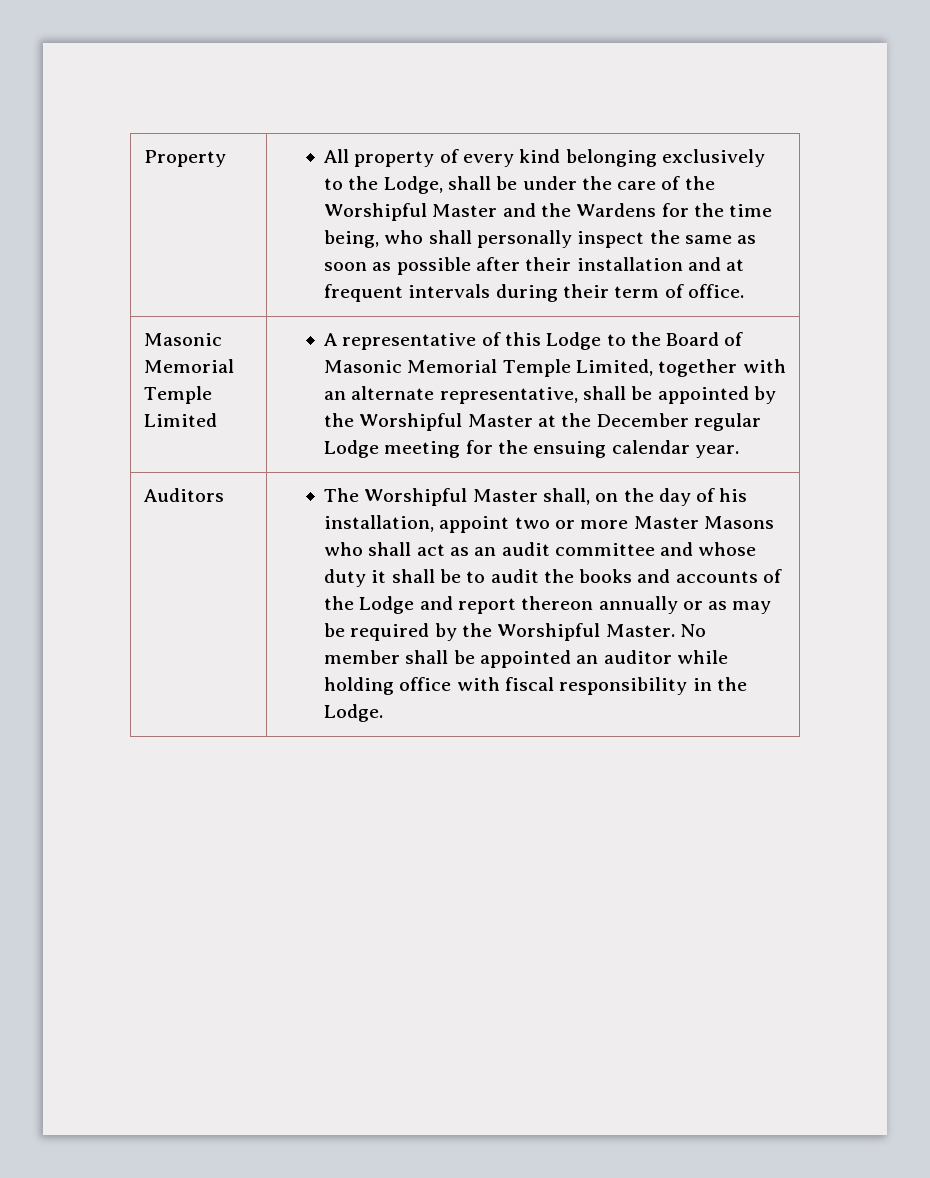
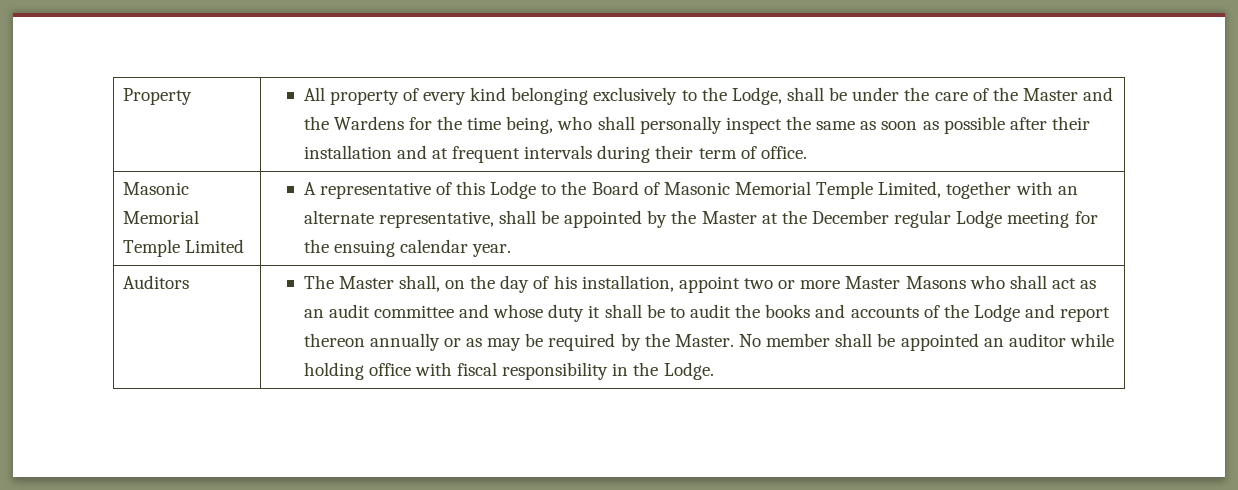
- All property of every kind belonging exclusively to the Lodge, shall be under the care of the Worshipful Master and the Wardens for the time being, who shall personally inspect the same as soon as possible after their installation and at frequent intervals during their term of office.
+ All property of every kind belonging exclusively to the Lodge, shall be under the care of the Master and the Wardens for the time being, who shall personally inspect the same as soon as possible after their installation and at frequent intervals during their term of office.
- Masonic Memorial Temple Limited | A representative of this Lodge to the Board of Masonic Memorial Temple Limited, together with an alternate representative, shall be appointed by the Worshipful Master at the December regular Lodge meeting for the ensuing calendar year.
+ Masonic Memorial Temple Limited | A representative of this Lodge to the Board of Masonic Memorial Temple Limited, together with an alternate representative, shall be appointed by the Master at the December regular Lodge meeting for the ensuing calendar year.
- The Worshipful Master shall, on the day of his installation, appoint two or more Master Masons who shall act as an audit committee and whose duty it shall be to audit the books and accounts of the Lodge and report thereon annually or as may be required by the Worshipful Master.
+ The Master shall, on the day of his installation, appoint two or more Master Masons who shall act as an audit committee and whose duty it shall be to audit the books and accounts of the Lodge and report thereon annually or as may be required by the Master.

